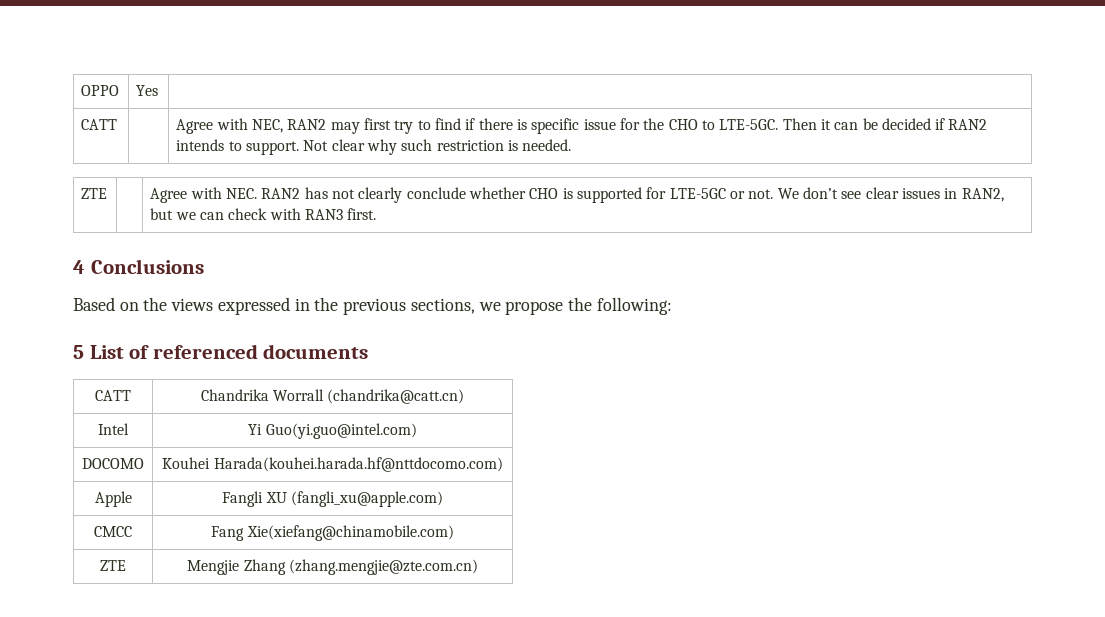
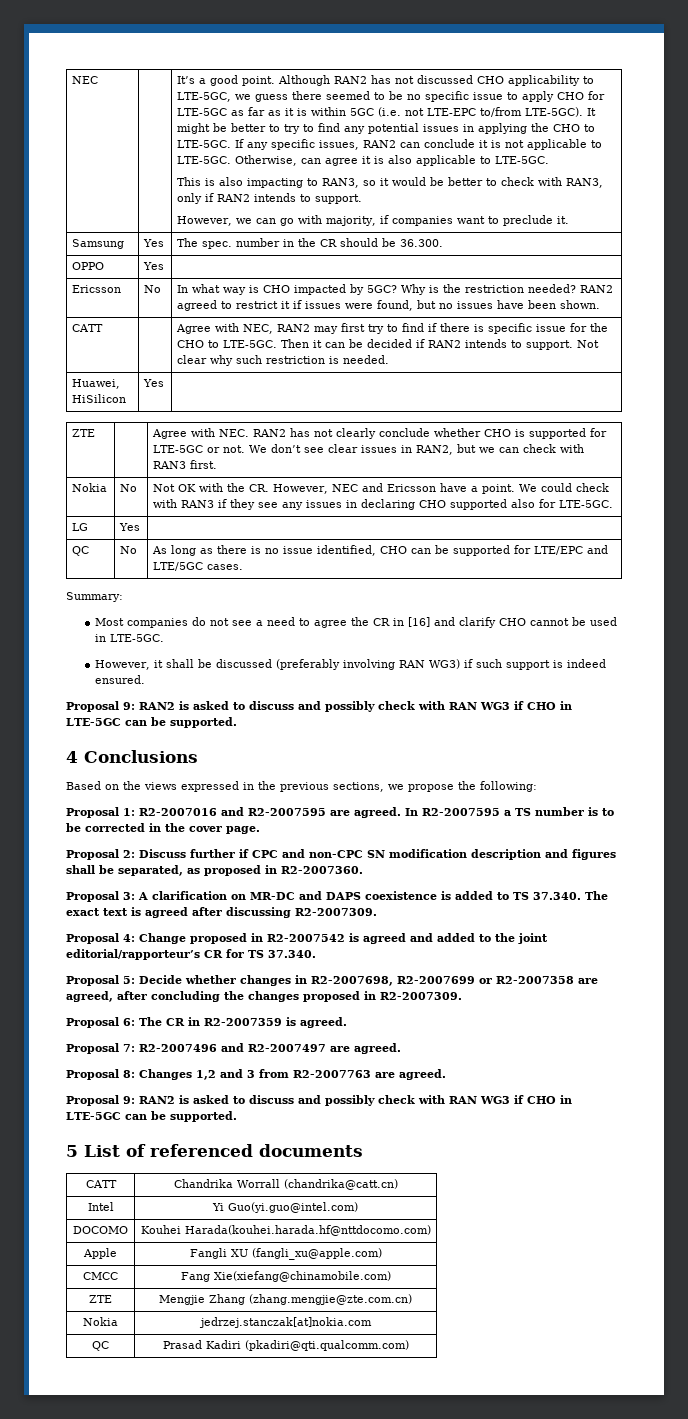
- OPPO | Yes
+ NEC | | It’s a good point. Although RAN2 has not discussed CHO applicability to LTE-5GC, we guess there seemed to be no specific issue to apply CHO for LTE-5GC as far as it is within 5GC (i.e. not LTE-EPC to/from LTE-5GC). It might be better to try to find any potential issues in applying the CHO to LTE-5GC. If any specific issues, RAN2 can conclude it is not applicable to LTE-5GC. Otherwise, can agree it is also applicable to LTE-5GC.
+ This is also impacting to RAN3, so it would be better to check with RAN3, only if RAN2 intends to support.
+ However, we can go with majority, if companies want to preclude it.
+ Samsung | Yes | The spec. number in the CR should be 36.300.
+ OPPO | Yes |
+ Ericsson | No | In what way is CHO impacted by 5GC? Why is the restriction needed? RAN2 agreed to restrict it if issues were found, but no issues have been shown.
+ Huawei, HiSilicon | Yes |
+ Nokia | No | Not OK with the CR. However, NEC and Ericsson have a point. We could check with RAN3 if they see any issues in declaring CHO supported also for LTE-5GC.
+ LG | Yes |
+ QC | No | As long as there is no issue identified, CHO can be supported for LTE/EPC and LTE/5GC cases.
+ Summary:
+ Most companies do not see a need to agree the CR in [16] and clarify CHO cannot be used in LTE-5GC.
+ However, it shall be discussed (preferably involving RAN WG3) if such support is indeed ensured.
+ Proposal 9: RAN2 is asked to discuss and possibly check with RAN WG3 if CHO in LTE-5GC can be supported.
+ Proposal 1: R2-2007016 and R2-2007595 are agreed. In R2-2007595 a TS number is to be corrected in the cover page.
+ Proposal 2: Discuss further if CPC and non-CPC SN modification description and figures shall be separated, as proposed in R2-2007360.
+ Proposal 3: A clarification on MR-DC and DAPS coexistence is added to TS 37.340. The exact text is agreed after discussing R2-2007309.
+ Proposal 4: Change proposed in R2-2007542 is agreed and added to the joint editorial/rapporteur’s CR for TS 37.340.
+ Proposal 5: Decide whether changes in R2-2007698, R2-2007699 or R2-2007358 are agreed, after concluding the changes proposed in R2-2007309.
+ Proposal 6: The CR in R2-2007359 is agreed.
+ Proposal 7: R2-2007496 and R2-2007497 are agreed.
+ Proposal 8: Changes 1,2 and 3 from R2-2007763 are agreed.
+ Proposal 9: RAN2 is asked to discuss and possibly check with RAN WG3 if CHO in LTE-5GC can be supported.
+ Nokia | jedrzej.stanczak[at]nokia.com
+ QC | Prasad Kadiri (pkadiri@qti.qualcomm.com)

